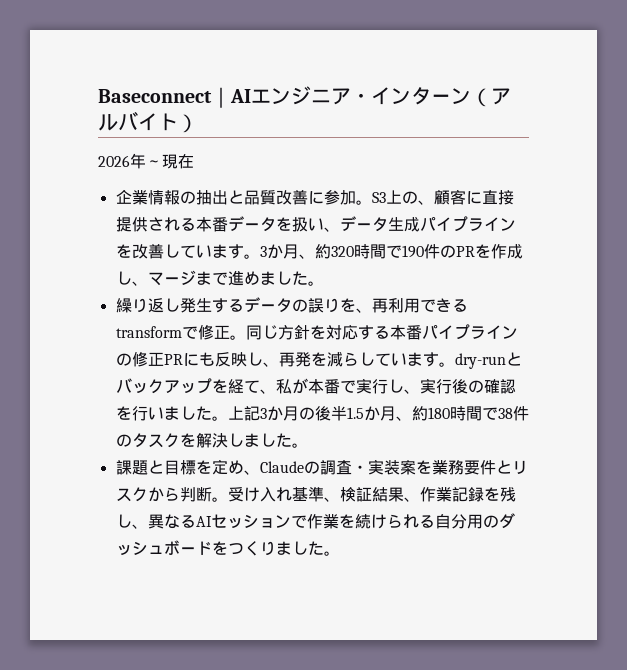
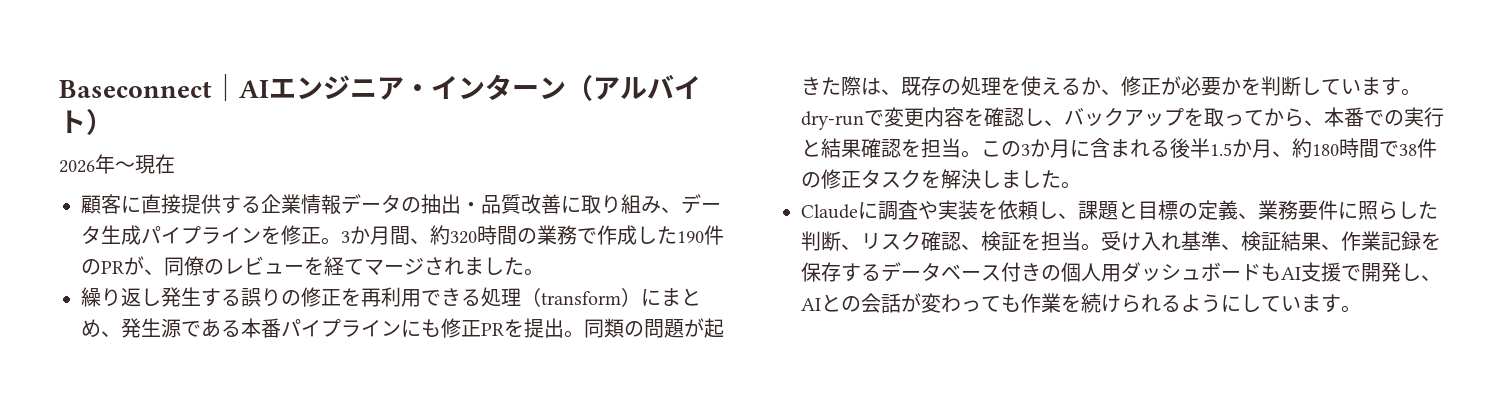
- 企業情報の抽出と品質改善に参加。S3上の、顧客に直接提供される本番データを扱い、データ生成パイプラインを改善しています。
+ 顧客に直接提供する企業情報データの抽出・品質改善に取り組み、データ生成パイプラインを修正。
- 3か月、約320時間で190件のPRを作成し、マージまで進めました。
+ 3か月間、約320時間の業務で作成した190件のPRが、同僚のレビューを経てマージされました。
- 繰り返し発生するデータの誤りを、再利用できるtransformで修正。同じ方針を対応する本番パイプラインの修正PRにも反映し、再発を減らしています。dry-runとバックアップを経て、私が本番で実行し、実行後の確認を行いました。上記3か月の後半1.5か月、約180時間で38件のタスクを解決しました。
+ 繰り返し発生する誤りの修正を再利用できる処理（transform）にまとめ、発生源である本番パイプラインにも修正PRを提出。同類の問題が起きた際は、既存の処理を使えるか、修正が必要かを判断しています。dry-runで変更内容を確認し、バックアップを取ってから、本番での実行と結果確認を担当。この3か月に含まれる後半1.5か月、約180時間で38件の修正タスクを解決しました。
- 課題と目標を定め、Claudeの調査・実装案を業務要件とリスクから判断。
+ Claudeに調査や実装を依頼し、課題と目標の定義、業務要件に照らした判断、リスク確認、検証を担当。
- 受け入れ基準、検証結果、作業記録を残し、異なるAIセッションで作業を続けられる自分用のダッシュボードをつくりました。
+ 受け入れ基準、検証結果、作業記録を保存するデータベース付きの個人用ダッシュボードもAI支援で開発し、AIとの会話が変わっても作業を続けられるようにしています。

